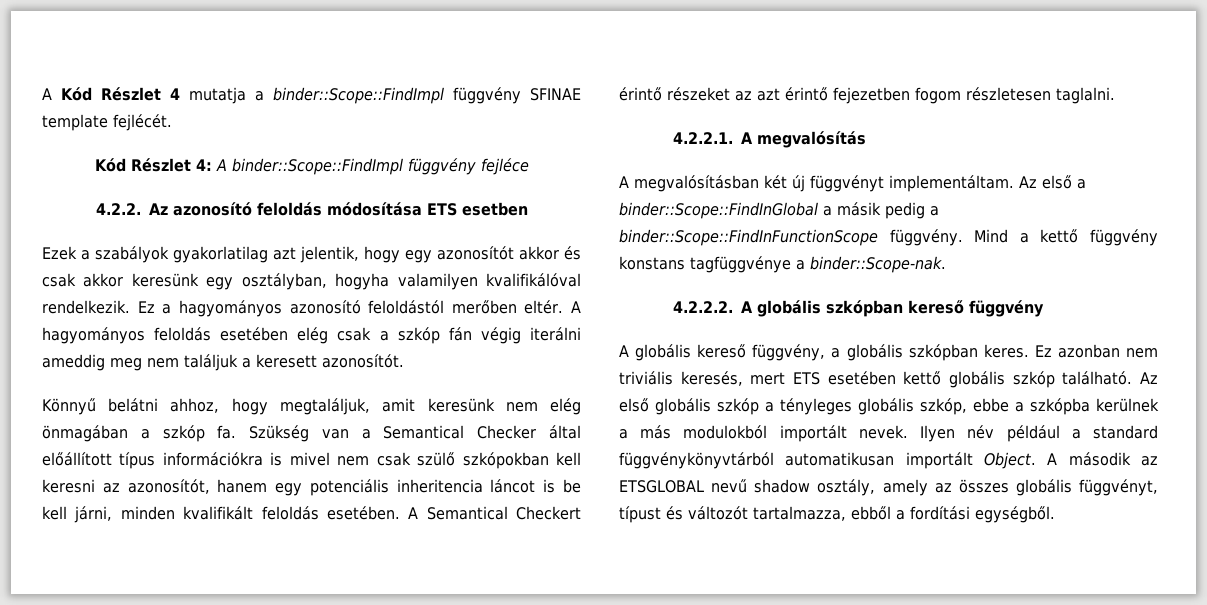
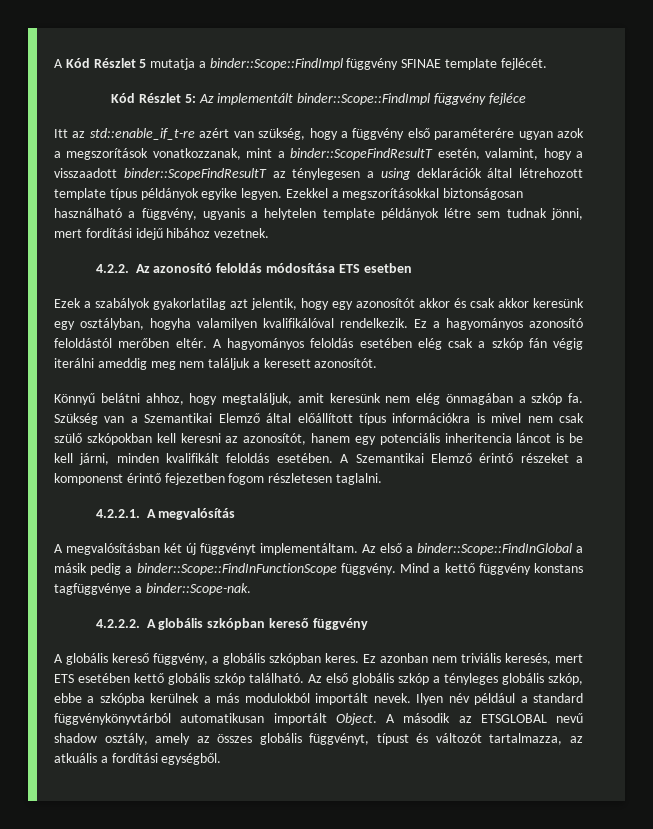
- A Kód Részlet 4 mutatja a binder::Scope::FindImpl függvény SFINAE template fejlécét.
+ A Kód Részlet 5 mutatja a binder::Scope::FindImpl függvény SFINAE template fejlécét.
- Kód Részlet 4: A binder::Scope::FindImpl függvény fejléce
+ Kód Részlet 5: Az implementált binder::Scope::FindImpl függvény fejléce
+ Itt az std::enable_if_t-re azért van szükség, hogy a függvény első paraméterére ugyan azok a megszorítások vonatkozzanak, mint a binder::ScopeFindResultT esetén, valamint, hogy a visszaadott binder::ScopeFindResultT az ténylegesen a using deklarációk által létrehozott template típus példányok egyike legyen. Ezekkel a megszorításokkal biztonságosan használható a függvény, ugyanis a helytelen template példányok létre sem tudnak jönni, mert fordítási idejű hibához vezetnek.
- Szükség van a Semantical Checker által előállított típus információkra is mivel nem csak szülő szkópokban kell keresni az azonosítót, hanem egy potenciális inheritencia láncot is be kell járni, minden kvalifikált feloldás esetében.
+ Szükség van a Szemantikai Elemző által előállított típus információkra is mivel nem csak szülő szkópokban kell keresni az azonosítót, hanem egy potenciális inheritencia láncot is be kell járni, minden kvalifikált feloldás esetében.
- A Semantical Checkert érintő részeket az azt érintő fejezetben fogom részletesen taglalni.
+ A Szemantikai Elemző érintő részeket a komponenst érintő fejezetben fogom részletesen taglalni.
- A második az ETSGLOBAL nevű shadow osztály, amely az összes globális függvényt, típust és változót tartalmazza, ebből a fordítási egységből.
+ A második az ETSGLOBAL nevű shadow osztály, amely az összes globális függvényt, típust és változót tartalmazza, az atkuális a fordítási egységből.

